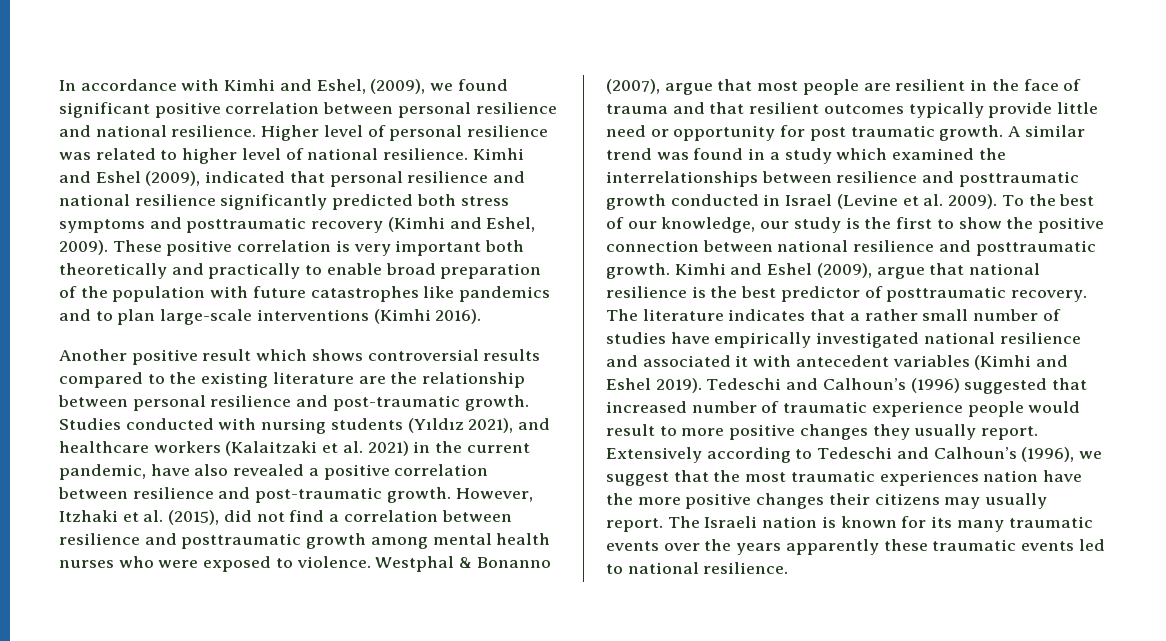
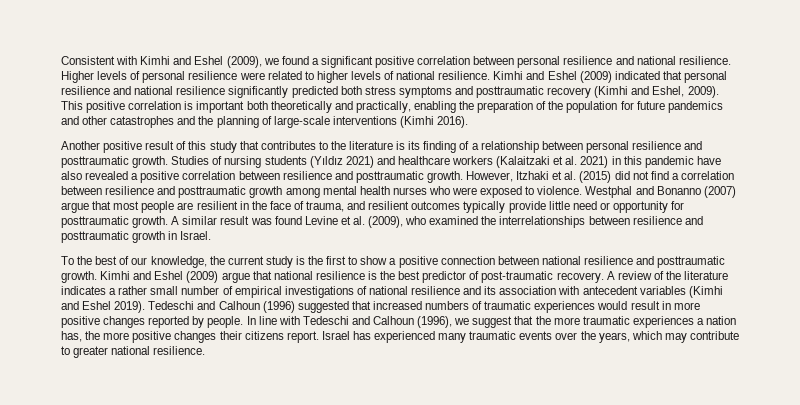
- In accordance with Kimhi and Eshel, (2009), we found significant positive correlation between personal resilience and national resilience.
+ Consistent with Kimhi and Eshel (2009), we found a significant positive correlation between personal resilience and national resilience.
- Higher level of personal resilience was related to higher level of national resilience.
+ Higher levels of personal resilience were related to higher levels of national resilience.
- Kimhi and Eshel (2009), indicated that personal resilience and national resilience significantly predicted both stress symptoms and posttraumatic recovery (Kimhi and Eshel, 2009).
+ Kimhi and Eshel (2009) indicated that personal resilience and national resilience significantly predicted both stress symptoms and posttraumatic recovery (Kimhi and Eshel, 2009).
- These positive correlation is very important both theoretically and practically to enable broad preparation of the population with future catastrophes like pandemics and to plan large-scale interventions (Kimhi 2016).
+ This positive correlation is important both theoretically and practically, enabling the preparation of the population for future pandemics and other catastrophes and the planning of large-scale interventions (Kimhi 2016).
- Another positive result which shows controversial results compared to the existing literature are the relationship between personal resilience and post-traumatic growth.
+ Another positive result of this study that contributes to the literature is its finding of a relationship between personal resilience and posttraumatic growth.
- Studies conducted with nursing students (Yıldız 2021), and healthcare workers (Kalaitzaki et al. 2021) in the current pandemic, have also revealed a positive correlation between resilience and post-traumatic growth.
+ Studies of nursing students (Yıldız 2021) and healthcare workers (Kalaitzaki et al. 2021) in this pandemic have also revealed a positive correlation between resilience and posttraumatic growth.
- However, Itzhaki et al. (2015), did not find a correlation between resilience and posttraumatic growth among mental health nurses who were exposed to violence.
+ However, Itzhaki et al. (2015) did not find a correlation between resilience and posttraumatic growth among mental health nurses who were exposed to violence.
- Westphal & Bonanno (2007), argue that most people are resilient in the face of trauma and that resilient outcomes typically provide little need or opportunity for post traumatic growth.
+ Westphal and Bonanno (2007) argue that most people are resilient in the face of trauma, and resilient outcomes typically provide little need or opportunity for posttraumatic growth.
- A similar trend was found in a study which examined the interrelationships between resilience and posttraumatic growth conducted in Israel (Levine et al. 2009). To the best of our knowledge, our study is the first to show the positive connection between national resilience and posttraumatic growth.
+ A similar result was found Levine et al. (2009), who examined the interrelationships between resilience and posttraumatic growth in Israel.
+ To the best of our knowledge, the current study is the first to show a positive connection between national resilience and posttraumatic growth.
- Kimhi and Eshel (2009), argue that national resilience is the best predictor of posttraumatic recovery. The literature indicates that a rather small number of studies have empirically investigated national resilience and associated it with antecedent variables (Kimhi and Eshel 2019).
+ Kimhi and Eshel (2009) argue that national resilience is the best predictor of post-traumatic recovery. A review of the literature indicates a rather small number of empirical investigations of national resilience and its association with antecedent variables (Kimhi and Eshel 2019).
- Tedeschi and Calhoun’s (1996) suggested that increased number of traumatic experience people would result to more positive changes they usually report. Extensively according to Tedeschi and Calhoun’s (1996), we suggest that the most traumatic experiences nation have the more positive changes their citizens may usually report. The Israeli nation is known for its many traumatic events over the years apparently these traumatic events led to national resilience.
+ Tedeschi and Calhoun (1996) suggested that increased numbers of traumatic experiences would result in more positive changes reported by people. In line with Tedeschi and Calhoun (1996), we suggest that the more traumatic experiences a nation has, the more positive changes their citizens report. Israel has experienced many traumatic events over the years, which may contribute to greater national resilience.

